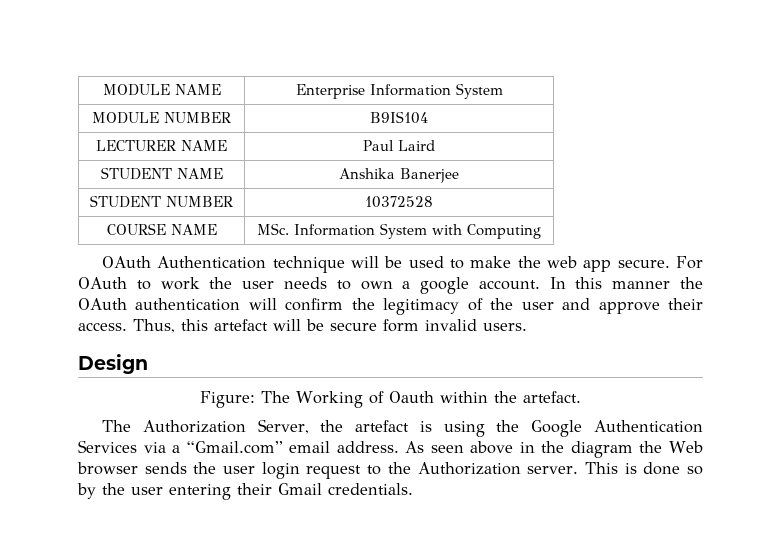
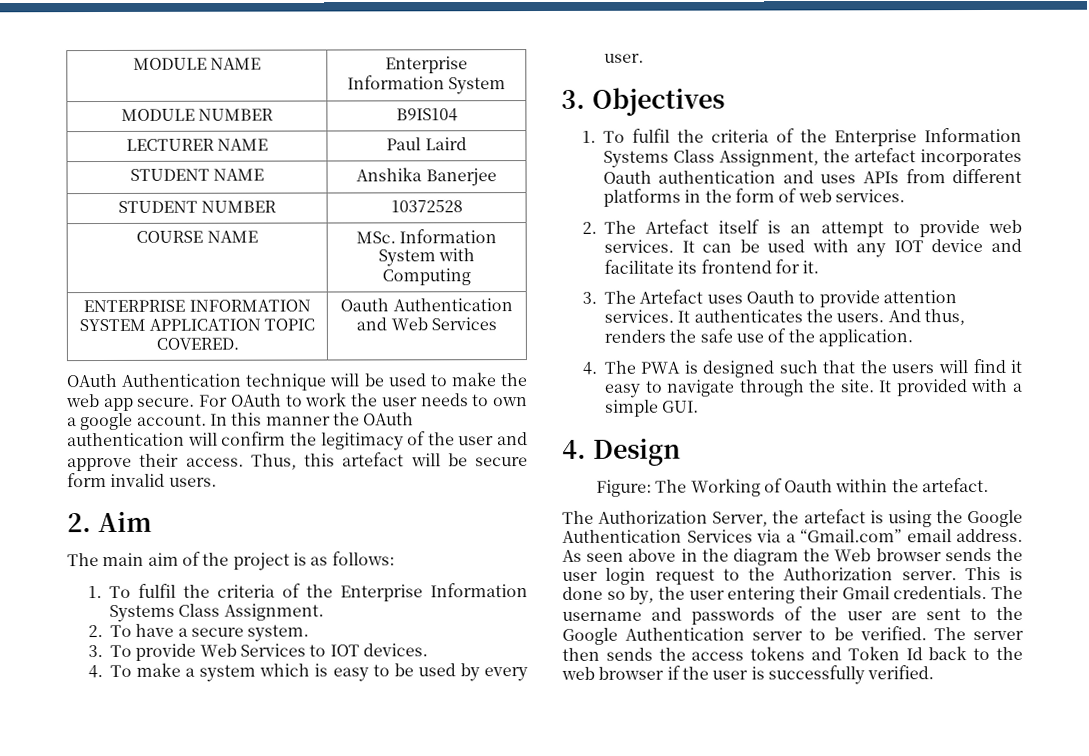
+ ENTERPRISE INFORMATION SYSTEM APPLICATION TOPIC COVERED. | Oauth Authentication and Web Services
- Design
+ 2. Aim
+ The main aim of the project is as follows:
+ 1. To fulfil the criteria of the Enterprise Information Systems Class Assignment.
+ 2. To have a secure system.
+ 3. To provide Web Services to IOT devices.
+ 4. To make a system which is easy to be used by every user.
+ 3. Objectives
+ 1. To fulfil the criteria of the Enterprise Information Systems Class Assignment, the artefact incorporates Oauth authentication and uses APIs from different platforms in the form of web services.
+ 2. The Artefact itself is an attempt to provide web services. It can be used with any IOT device and facilitate its frontend for it.
+ 3. The Artefact uses Oauth to provide attention services. It authenticates the users. And thus, renders the safe use of the application.
+ 4. The PWA is designed such that the users will find it easy to navigate through the site. It provided with a simple GUI.
+ 4. Design
- This is done so by the user entering their Gmail credentials.
+ This is done so by, the user entering their Gmail credentials.
+ The username and passwords of the user are sent to the Google Authentication server to be verified. The server then sends the access tokens and Token Id back to the web browser if the user is successfully verified.

